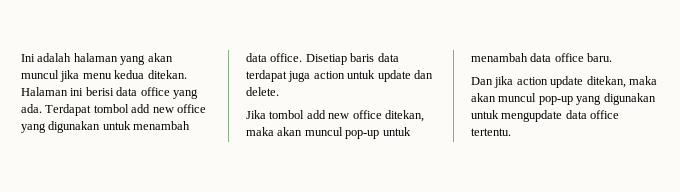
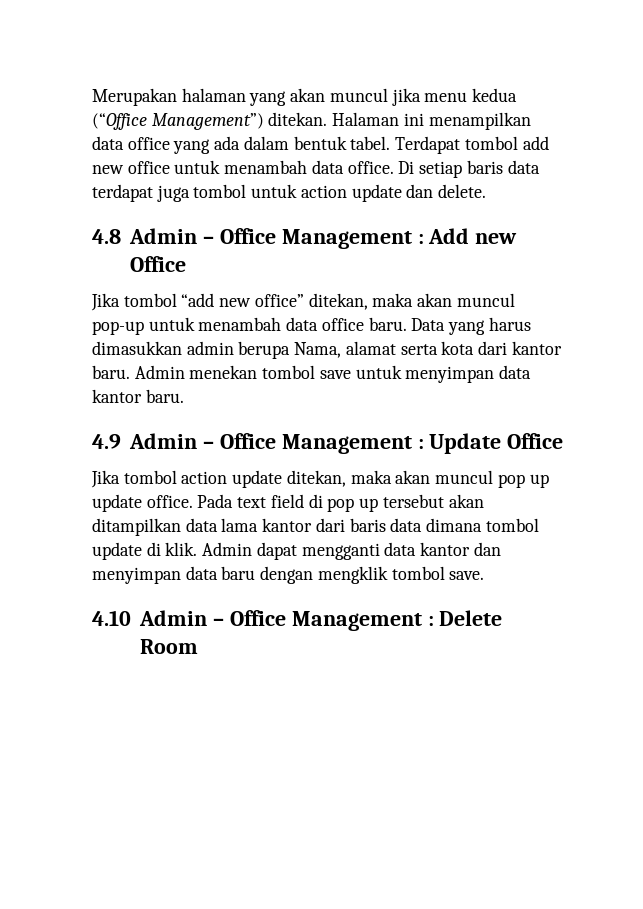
- Ini adalah halaman yang akan muncul jika menu kedua ditekan.
+ Merupakan halaman yang akan muncul jika menu kedua (“Office Management”) ditekan.
- Halaman ini berisi data office yang ada.
+ Halaman ini menampilkan data office yang ada dalam bentuk tabel.
- Terdapat tombol add new office yang digunakan untuk menambah data office.
+ Terdapat tombol add new office untuk menambah data office.
- Disetiap baris data terdapat juga action untuk update dan delete.
+ Di setiap baris data terdapat juga tombol untuk action update dan delete.
- Jika tombol add new office ditekan, maka akan muncul pop-up untuk menambah data office baru.
- Dan jika action update ditekan, maka akan muncul pop-up yang digunakan untuk mengupdate data office tertentu.
+ 4.8 Admin – Office Management : Add new Office
+ Jika tombol “add new office” ditekan, maka akan muncul pop-up untuk menambah data office baru. Data yang harus dimasukkan admin berupa Nama, alamat serta kota dari kantor baru. Admin menekan tombol save untuk menyimpan data kantor baru.
+ 4.9 Admin – Office Management : Update Office
+ Jika tombol action update ditekan, maka akan muncul pop up update office. Pada text field di pop up tersebut akan ditampilkan data lama kantor dari baris data dimana tombol update di klik. Admin dapat mengganti data kantor dan menyimpan data baru dengan mengklik tombol save.
+ 4.10 Admin – Office Management : Delete Room

